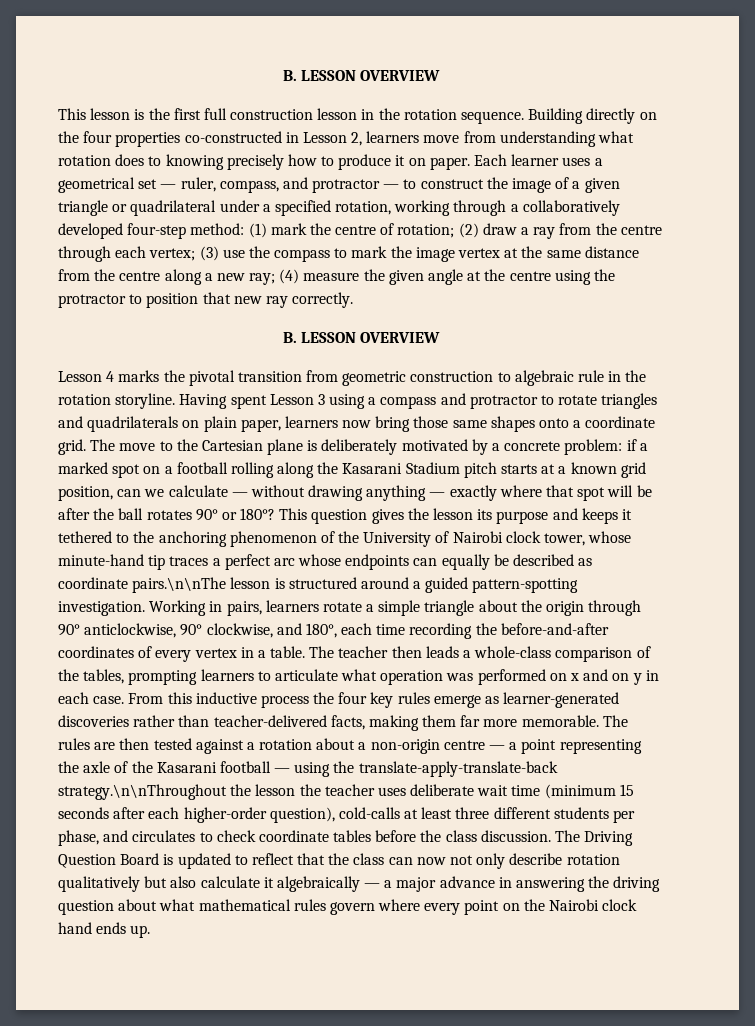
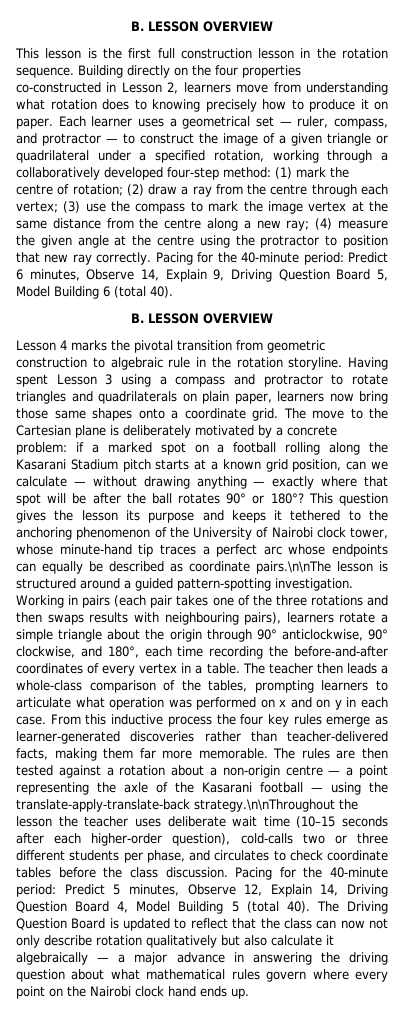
+ Pacing for the 40-minute period: Predict 6 minutes, Observe 14, Explain 9, Driving Question Board 5, Model Building 6 (total 40).
- Working in pairs, learners rotate a simple triangle about the origin through 90° anticlockwise, 90° clockwise, and 180°, each time recording the before-and-after coordinates of every vertex in a table.
+ Working in pairs (each pair takes one of the three rotations and then swaps results with neighbouring pairs), learners rotate a simple triangle about the origin through 90° anticlockwise, 90° clockwise, and 180°, each time recording the before-and-after coordinates of every vertex in a table.
- The rules are then tested against a rotation about a non-origin centre — a point representing the axle of the Kasarani football — using the translate-apply-translate-back strategy.\n\nThroughout the lesson the teacher uses deliberate wait time (minimum 15 seconds after each higher-order question), cold-calls at least three different students per phase, and circulates to check coordinate tables before the class discussion.
+ The rules are then tested against a rotation about a non-origin centre — a point representing the axle of the Kasarani football — using the translate-apply-translate-back strategy.\n\nThroughout the lesson the teacher uses deliberate wait time (10–15 seconds after each higher-order question), cold-calls two or three different students per phase, and circulates to check coordinate tables before the class discussion.
+ Pacing for the 40-minute period: Predict 5 minutes, Observe 12, Explain 14, Driving Question Board 4, Model Building 5 (total 40).

